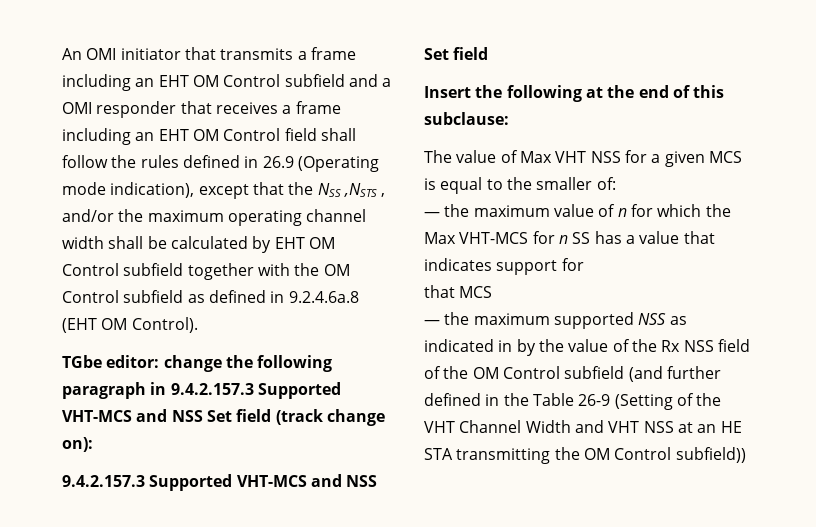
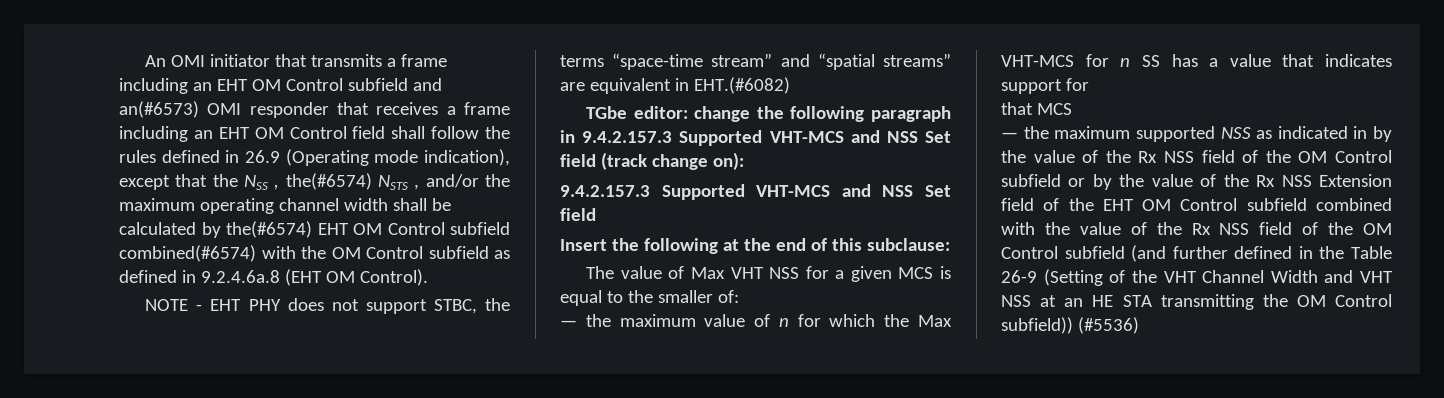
- An OMI initiator that transmits a frame including an EHT OM Control subfield and a OMI responder that receives a frame including an EHT OM Control field shall follow the rules defined in 26.9 (Operating mode indication), except that the NSS ,NSTS , and/or the maximum operating channel width shall be calculated by EHT OM Control subfield together with the OM Control subfield as defined in 9.2.4.6a.8 (EHT OM Control).
+ An OMI initiator that transmits a frame including an EHT OM Control subfield and an(#6573) OMI responder that receives a frame including an EHT OM Control field shall follow the rules defined in 26.9 (Operating mode indication), except that the NSS , the(#6574) NSTS , and/or the maximum operating channel width shall be calculated by the(#6574) EHT OM Control subfield combined(#6574) with the OM Control subfield as defined in 9.2.4.6a.8 (EHT OM Control).
+ NOTE - EHT PHY does not support STBC, the terms “space-time stream” and “spatial streams” are equivalent in EHT.(#6082)
- — the maximum supported NSS as indicated in by the value of the Rx NSS field of the OM Control subfield (and further defined in the Table 26-9 (Setting of the VHT Channel Width and VHT NSS at an HE STA transmitting the OM Control subfield))
+ — the maximum supported NSS as indicated in by the value of the Rx NSS field of the OM Control subfield or by the value of the Rx NSS Extension field of the EHT OM Control subfield combined with the value of the Rx NSS field of the OM Control subfield (and further defined in the Table 26-9 (Setting of the VHT Channel Width and VHT NSS at an HE STA transmitting the OM Control subfield)) (#5536)

